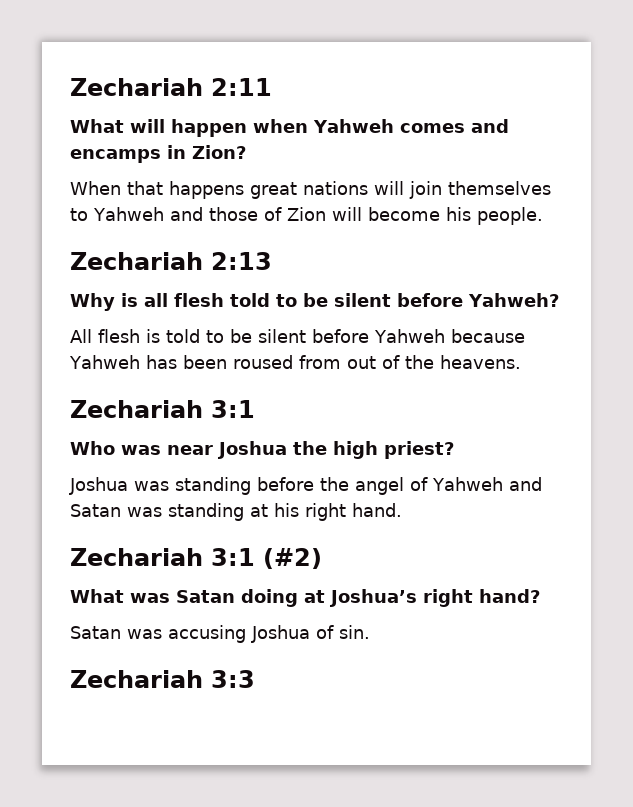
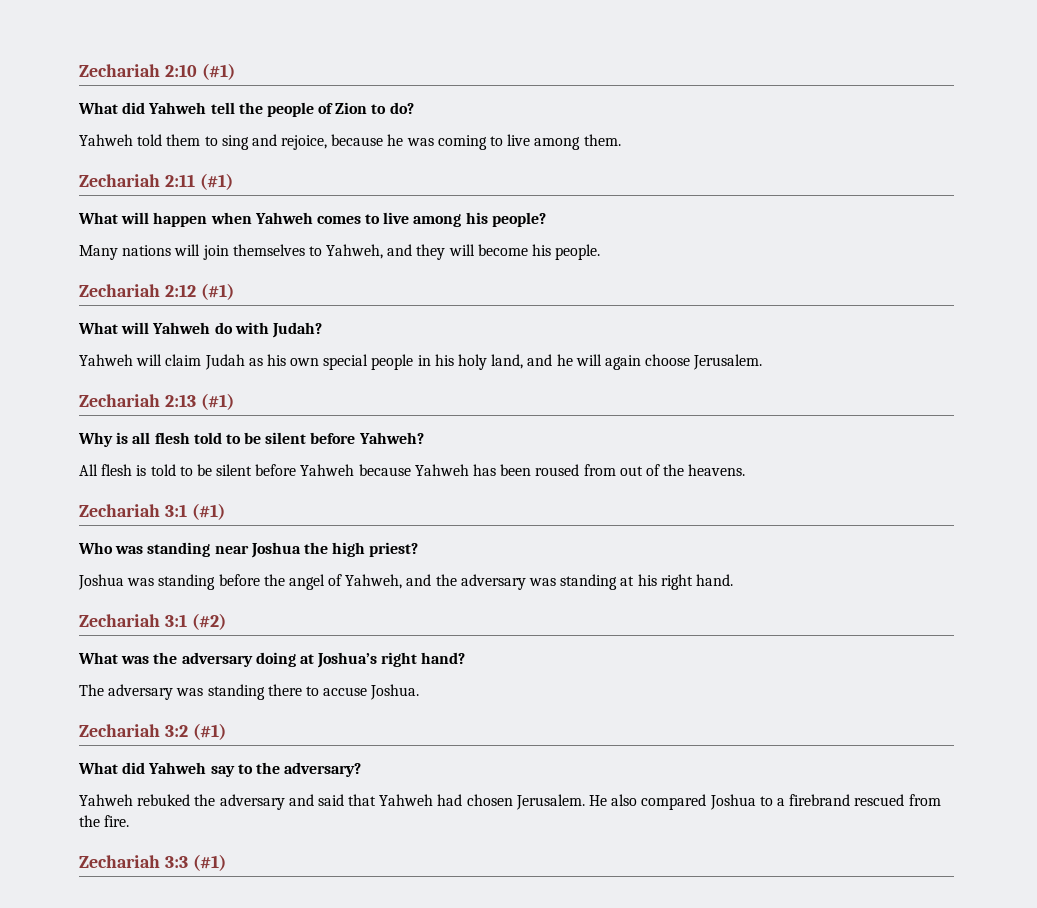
- Zechariah 2:11
+ Zechariah 2:10 (#1)
+ What did Yahweh tell the people of Zion to do?
+ Yahweh told them to sing and rejoice, because he was coming to live among them.
+ Zechariah 2:11 (#1)
- What will happen when Yahweh comes and encamps in Zion?
- When that happens great nations will join themselves to Yahweh and those of Zion will become his people.
+ What will happen when Yahweh comes to live among his people?
+ Many nations will join themselves to Yahweh, and they will become his people.
+ Zechariah 2:12 (#1)
+ What will Yahweh do with Judah?
+ Yahweh will claim Judah as his own special people in his holy land, and he will again choose Jerusalem.
- Zechariah 2:13
+ Zechariah 2:13 (#1)
  All flesh is told to be silent before Yahweh because Yahweh has been roused from out of the heavens.
- Zechariah 3:1
+ Zechariah 3:1 (#1)
- Who was near Joshua the high priest?
+ Who was standing near Joshua the high priest?
- Joshua was standing before the angel of Yahweh and Satan was standing at his right hand.
+ Joshua was standing before the angel of Yahweh, and the adversary was standing at his right hand.
- What was Satan doing at Joshua’s right hand?
+ What was the adversary doing at Joshua’s right hand?
- Satan was accusing Joshua of sin.
+ The adversary was standing there to accuse Joshua.
+ Zechariah 3:2 (#1)
+ What did Yahweh say to the adversary?
+ Yahweh rebuked the adversary and said that Yahweh had chosen Jerusalem. He also compared Joshua to a firebrand rescued from the fire.
- Zechariah 3:3
+ Zechariah 3:3 (#1)

